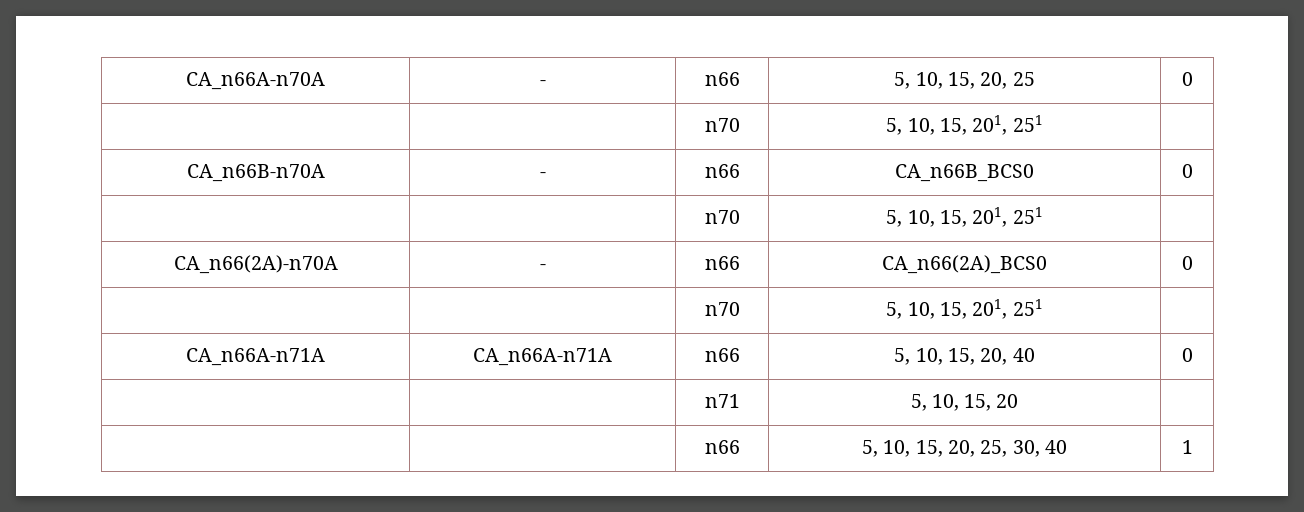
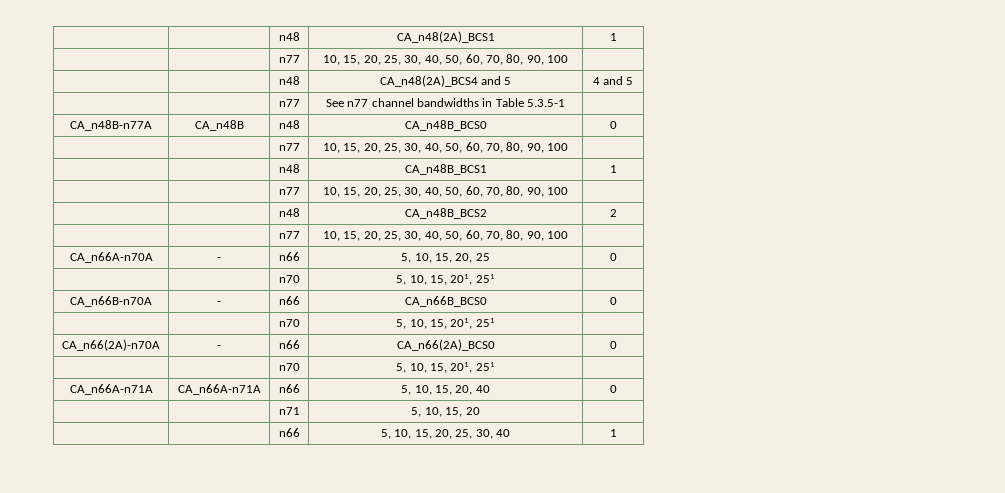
+ | | n48 | CA_n48(2A)_BCS1 | 1
+ | | n77 | 10, 15, 20, 25, 30, 40, 50, 60, 70, 80, 90, 100 |
+ | | n48 | CA_n48(2A)_BCS4 and 5 | 4 and 5
+ | | n77 | See n77 channel bandwidths in Table 5.3.5-1 |
+ CA_n48B-n77A | CA_n48B | n48 | CA_n48B_BCS0 | 0
+ | | n77 | 10, 15, 20, 25, 30, 40, 50, 60, 70, 80, 90, 100 |
+ | | n48 | CA_n48B_BCS1 | 1
+ | | n77 | 10, 15, 20, 25, 30, 40, 50, 60, 70, 80, 90, 100 |
+ | | n48 | CA_n48B_BCS2 | 2
+ | | n77 | 10, 15, 20, 25, 30, 40, 50, 60, 70, 80, 90, 100 |

